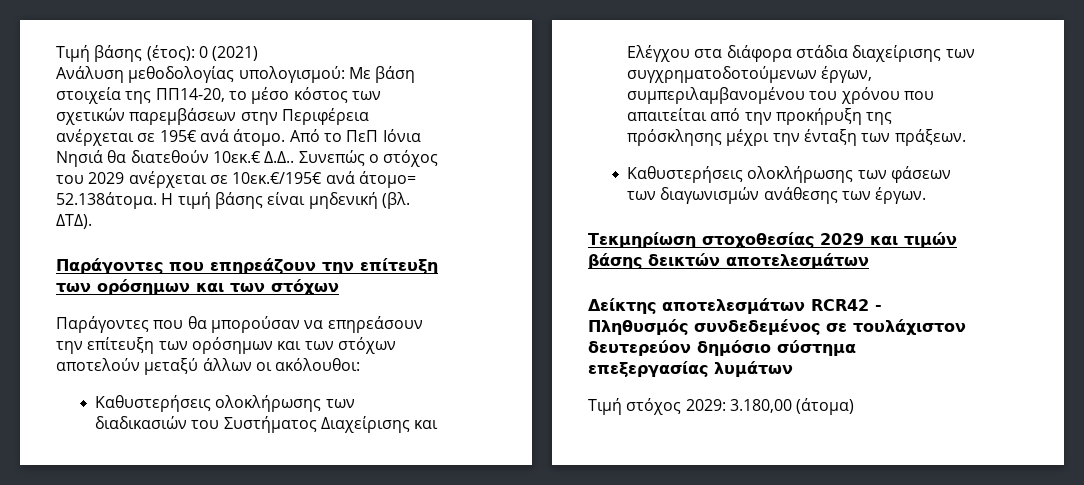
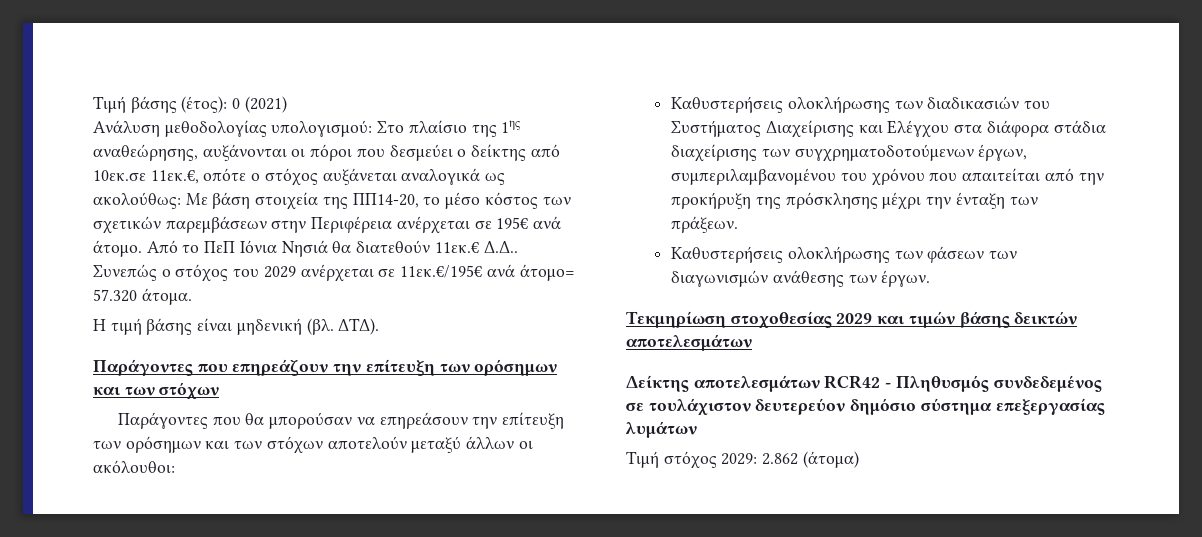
- Ανάλυση μεθοδολογίας υπολογισμού: Με βάση στοιχεία της ΠΠ14-20, το μέσο κόστος των σχετικών παρεμβάσεων στην Περιφέρεια ανέρχεται σε 195€ ανά άτομο.
+ Ανάλυση μεθοδολογίας υπολογισμού: Στο πλαίσιο της 1ης αναθεώρησης, αυξάνονται οι πόροι που δεσμεύει ο δείκτης από 10εκ.σε 11εκ.€, οπότε ο στόχος αυξάνεται αναλογικά ως ακολούθως: Με βάση στοιχεία της ΠΠ14-20, το μέσο κόστος των σχετικών παρεμβάσεων στην Περιφέρεια ανέρχεται σε 195€ ανά άτομο.
- Από το ΠεΠ Ιόνια Νησιά θα διατεθούν 10εκ.€ Δ.Δ..
+ Από το ΠεΠ Ιόνια Νησιά θα διατεθούν 11εκ.€ Δ.Δ..
- Συνεπώς ο στόχος του 2029 ανέρχεται σε 10εκ.€/195€ ανά άτομο= 52.138άτομα. Η τιμή βάσης είναι μηδενική (βλ.
+ Συνεπώς ο στόχος του 2029 ανέρχεται σε 11εκ.€/195€ ανά άτομο= 57.320 άτομα.
+ Η τιμή βάσης είναι μηδενική (βλ.
- Τιμή στόχος 2029: 3.180,00 (άτομα)
+ Τιμή στόχος 2029: 2.862 (άτομα)

